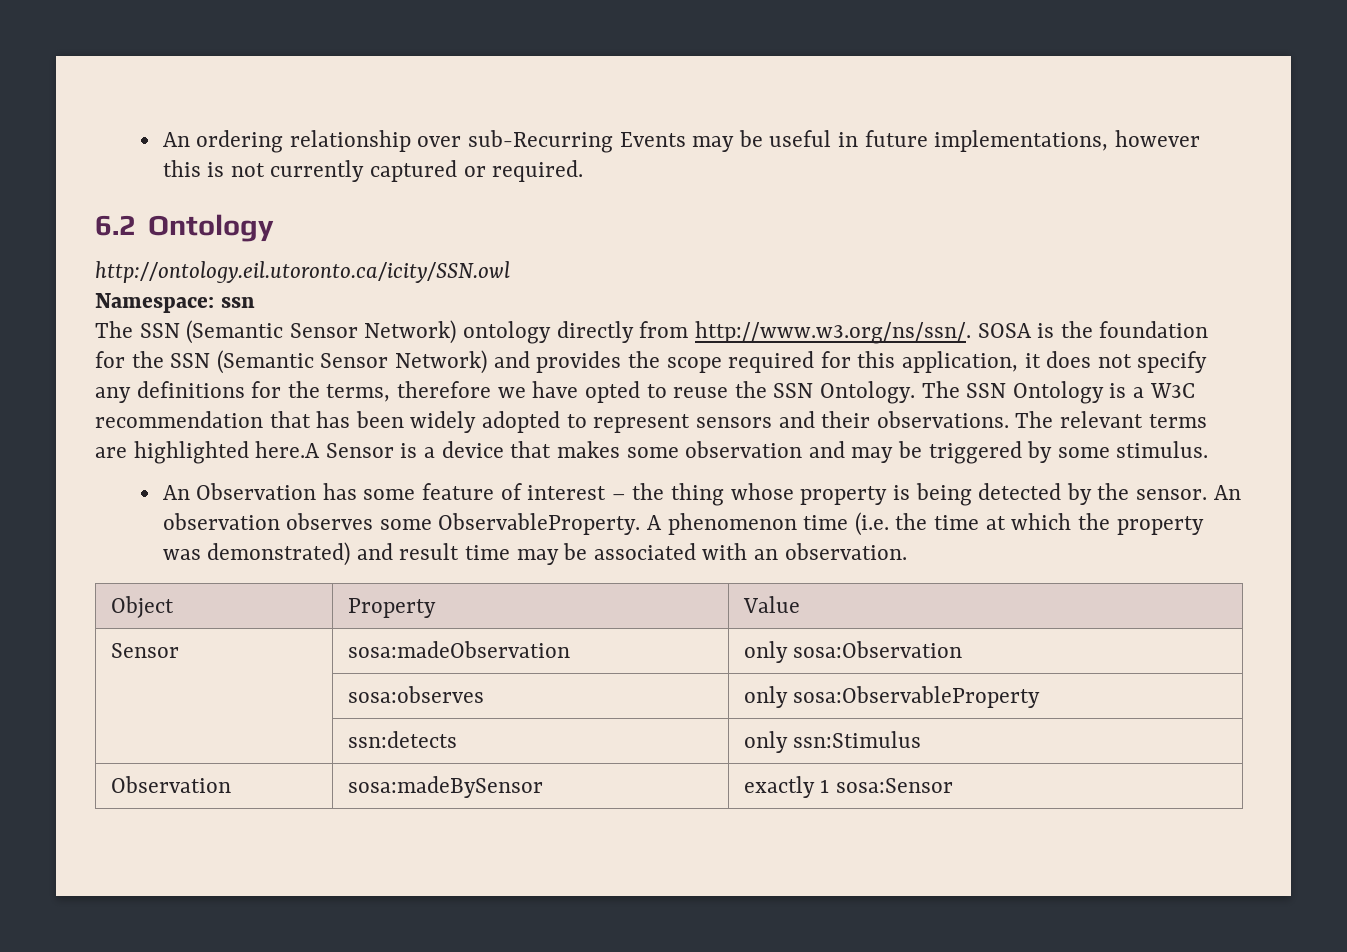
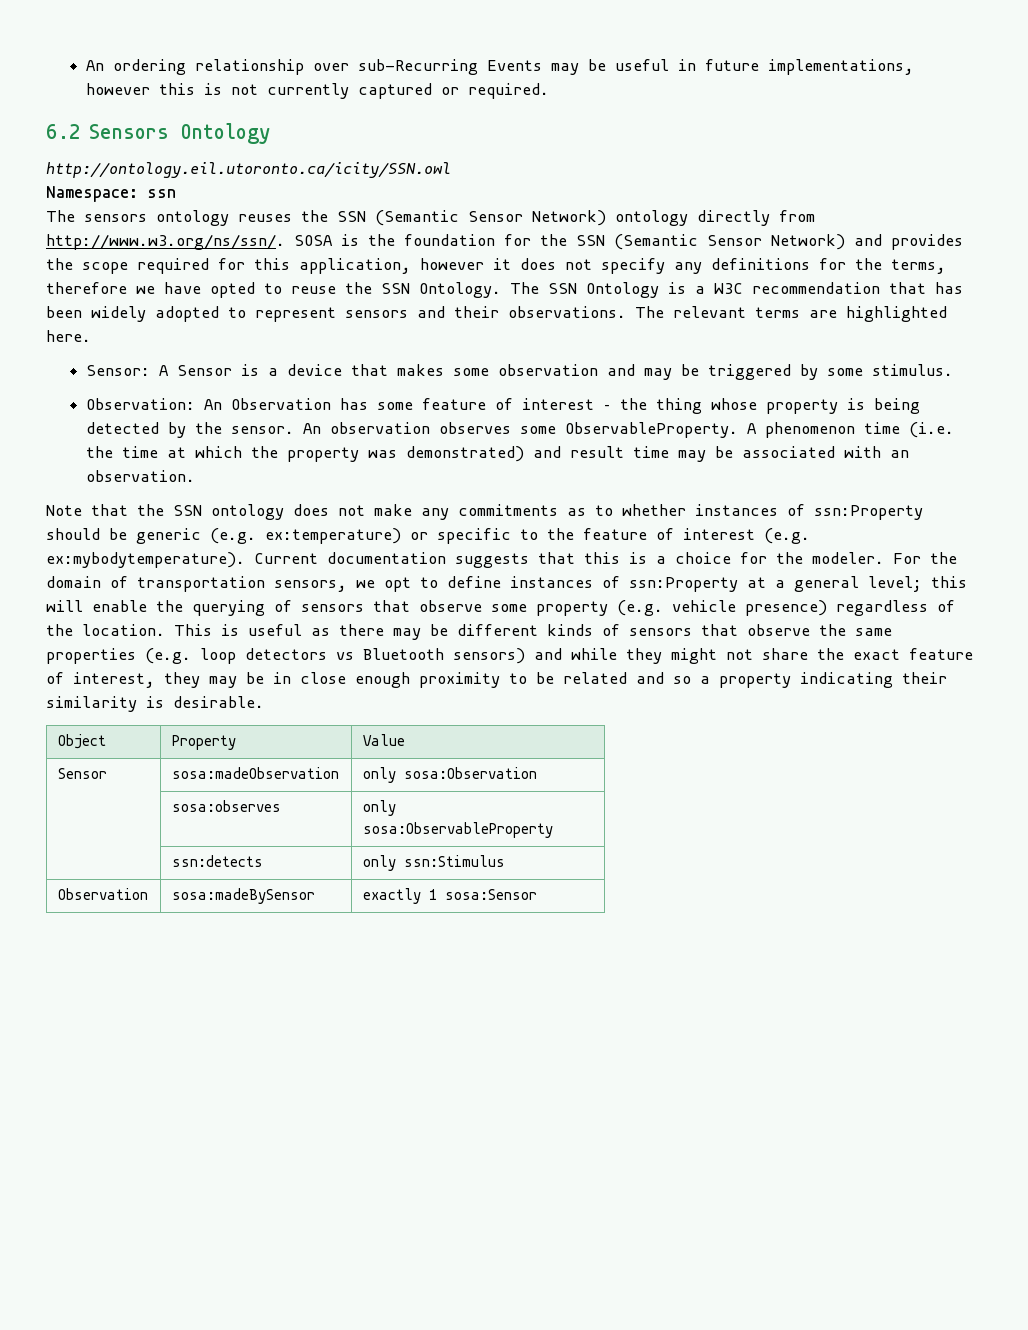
- 6.2 Ontology
+ 6.2 Sensors Ontology
- The SSN (Semantic Sensor Network) ontology directly from http://www.w3.org/ns/ssn/. SOSA is the foundation for the SSN (Semantic Sensor Network) and provides the scope required for this application, it does not specify any definitions for the terms, therefore we have opted to reuse the SSN Ontology.
+ The sensors ontology reuses the SSN (Semantic Sensor Network) ontology directly from http://www.w3.org/ns/ssn/. SOSA is the foundation for the SSN (Semantic Sensor Network) and provides the scope required for this application, however it does not specify any definitions for the terms, therefore we have opted to reuse the SSN Ontology.
- The relevant terms are highlighted here.A Sensor is a device that makes some observation and may be triggered by some stimulus.
+ The relevant terms are highlighted here.
+ Sensor: A Sensor is a device that makes some observation and may be triggered by some stimulus.
- An Observation has some feature of interest – the thing whose property is being detected by the sensor.
+ Observation: An Observation has some feature of interest – the thing whose property is being detected by the sensor.
+ Note that the SSN ontology does not make any commitments as to whether instances of ssn:Property should be generic (e.g. ex:temperature) or specific to the feature of interest (e.g. ex:mybodytemperature). Current documentation suggests that this is a choice for the modeler. For the domain of transportation sensors, we opt to define instances of ssn:Property at a general level; this will enable the querying of sensors that observe some property (e.g. vehicle presence) regardless of the location. This is useful as there may be different kinds of sensors that observe the same properties (e.g. loop detectors vs Bluetooth sensors) and while they might not share the exact feature of interest, they may be in close enough proximity to be related and so a property indicating their similarity is desirable.

